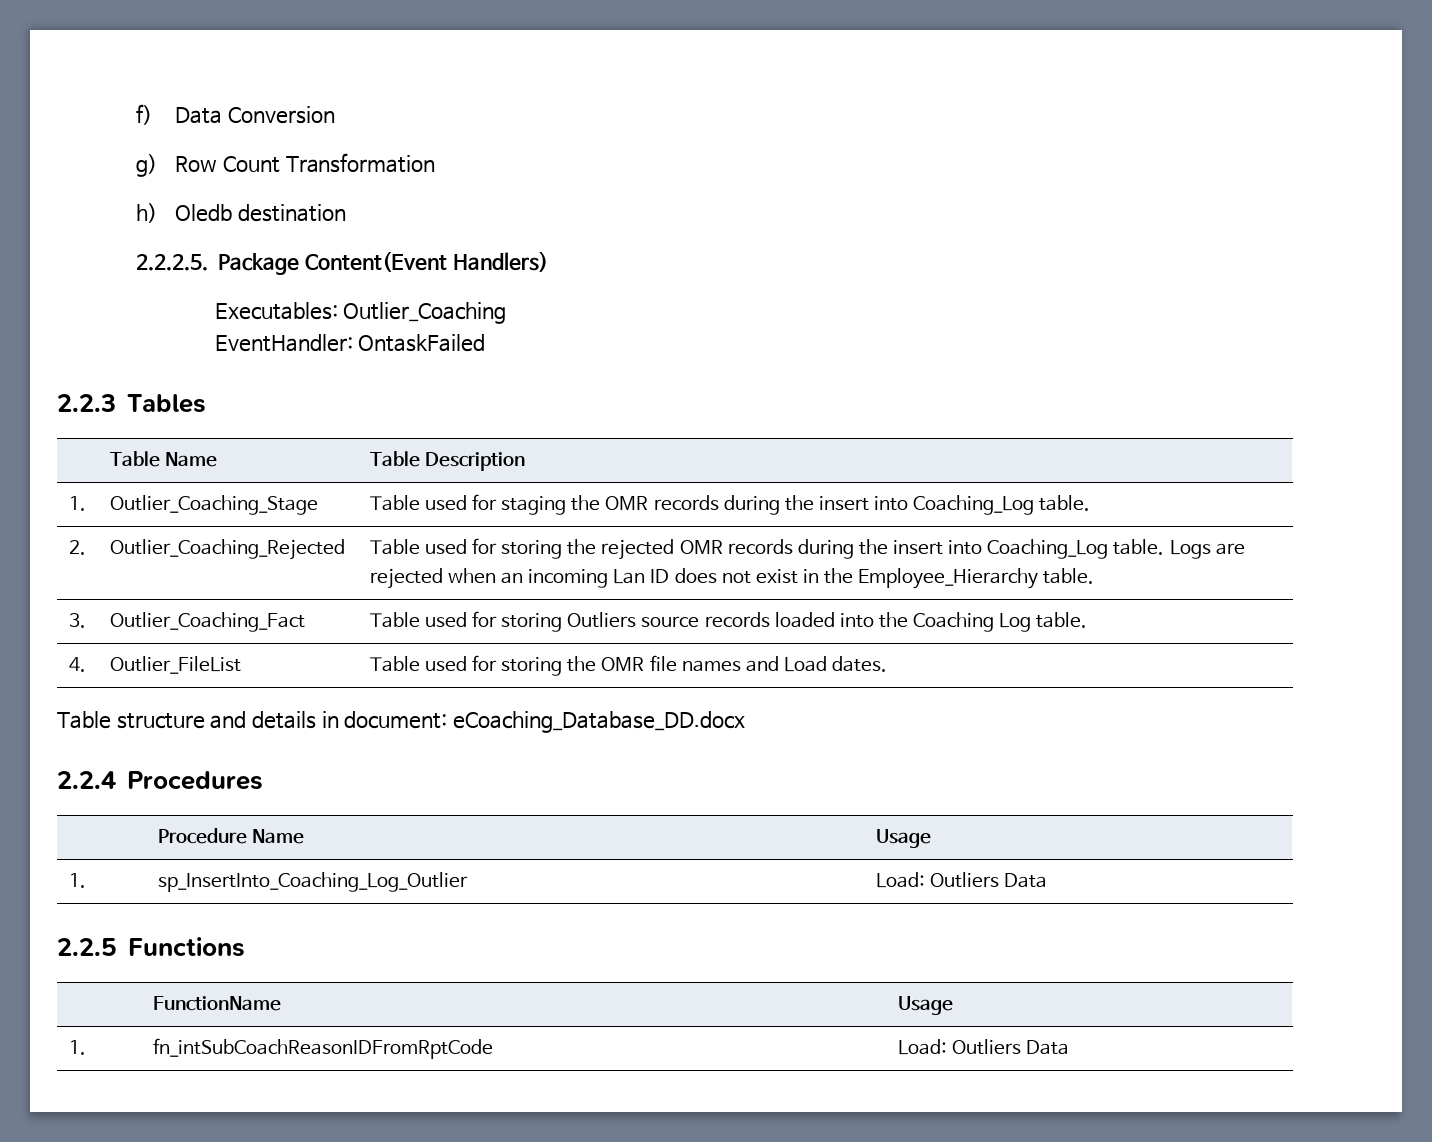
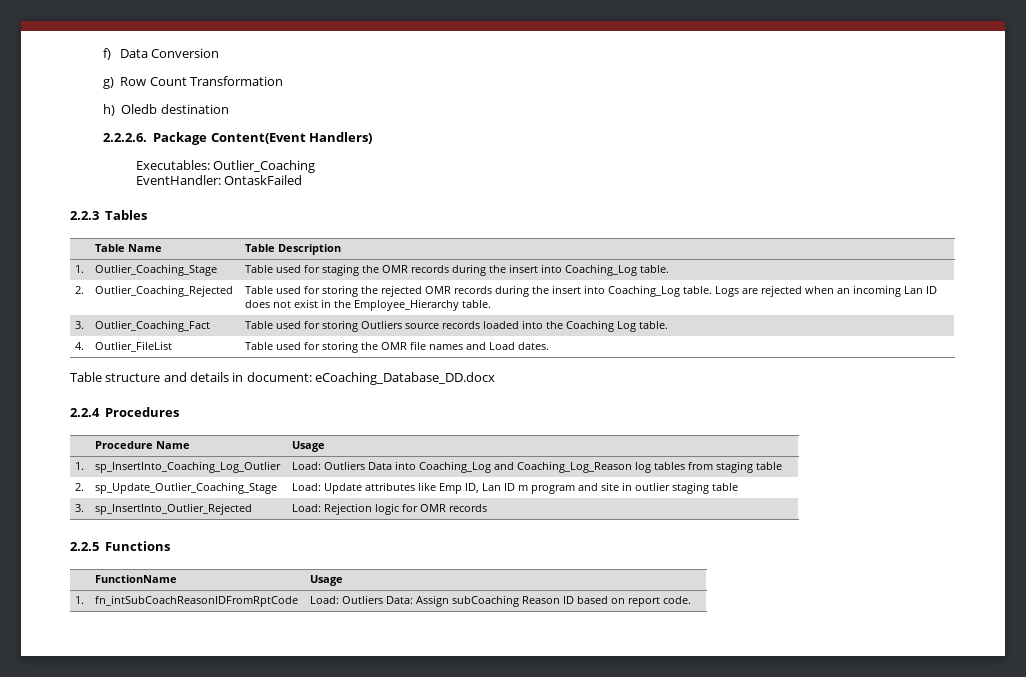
- 2.2.2.5. Package Content(Event Handlers)
+ 2.2.2.6. Package Content(Event Handlers)
- 1. | sp_InsertInto_Coaching_Log_Outlier | Load: Outliers Data
+ 1. | sp_InsertInto_Coaching_Log_Outlier | Load: Outliers Data into Coaching_Log and Coaching_Log_Reason log tables from staging table
+ 2. | sp_Update_Outlier_Coaching_Stage | Load: Update attributes like Emp ID, Lan ID m program and site in outlier staging table
+ 3. | sp_InsertInto_Outlier_Rejected | Load: Rejection logic for OMR records
- 1. | fn_intSubCoachReasonIDFromRptCode | Load: Outliers Data
+ 1. | fn_intSubCoachReasonIDFromRptCode | Load: Outliers Data: Assign subCoaching Reason ID based on report code.

